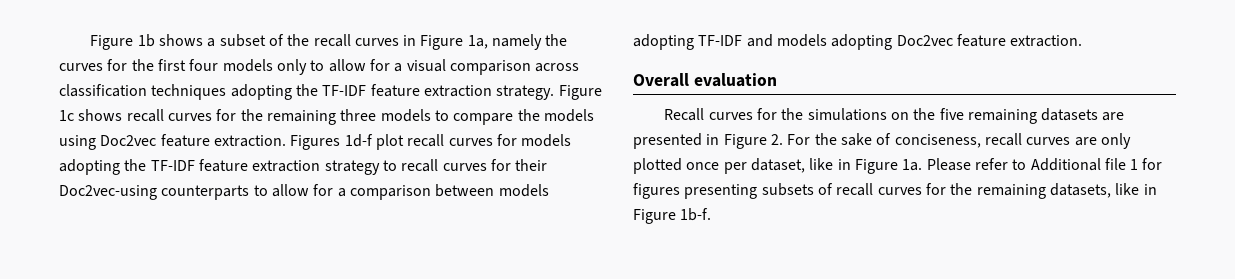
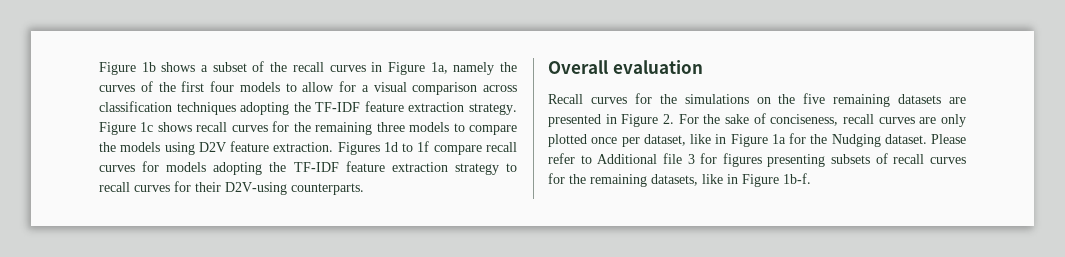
- Figure 1b shows a subset of the recall curves in Figure 1a, namely the curves for the first four models only to allow for a visual comparison across classification techniques adopting the TF-IDF feature extraction strategy.
+ Figure 1b shows a subset of the recall curves in Figure 1a, namely the curves of the first four models to allow for a visual comparison across classification techniques adopting the TF-IDF feature extraction strategy.
- Figure 1c shows recall curves for the remaining three models to compare the models using Doc2vec feature extraction.
+ Figure 1c shows recall curves for the remaining three models to compare the models using D2V feature extraction.
- Figures 1d-f plot recall curves for models adopting the TF-IDF feature extraction strategy to recall curves for their Doc2vec-using counterparts to allow for a comparison between models adopting TF-IDF and models adopting Doc2vec feature extraction.
+ Figures 1d to 1f compare recall curves for models adopting the TF-IDF feature extraction strategy to recall curves for their D2V-using counterparts.
- Recall curves for the simulations on the five remaining datasets are presented in Figure 2. For the sake of conciseness, recall curves are only plotted once per dataset, like in Figure 1a.
+ Recall curves for the simulations on the five remaining datasets are presented in Figure 2. For the sake of conciseness, recall curves are only plotted once per dataset, like in Figure 1a for the Nudging dataset.
- Please refer to Additional file 1 for figures presenting subsets of recall curves for the remaining datasets, like in Figure 1b-f.
+ Please refer to Additional file 3 for figures presenting subsets of recall curves for the remaining datasets, like in Figure 1b-f.

